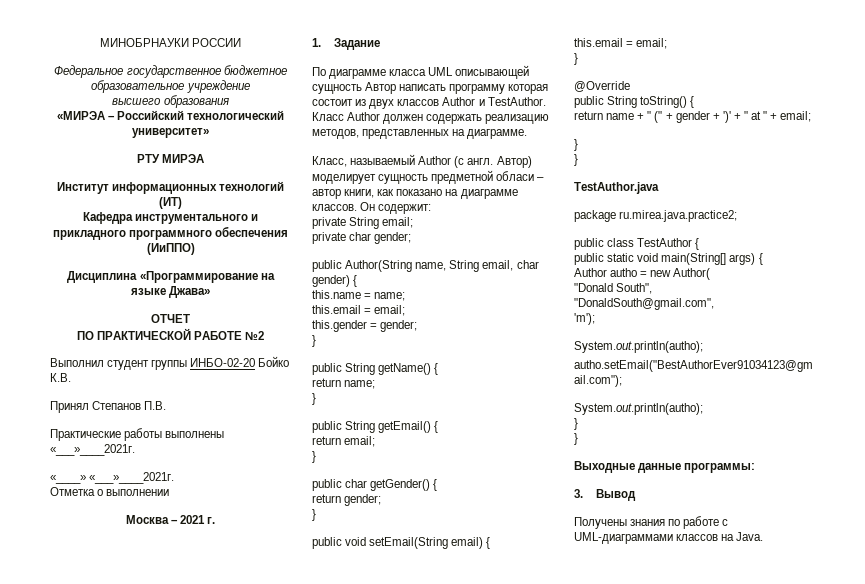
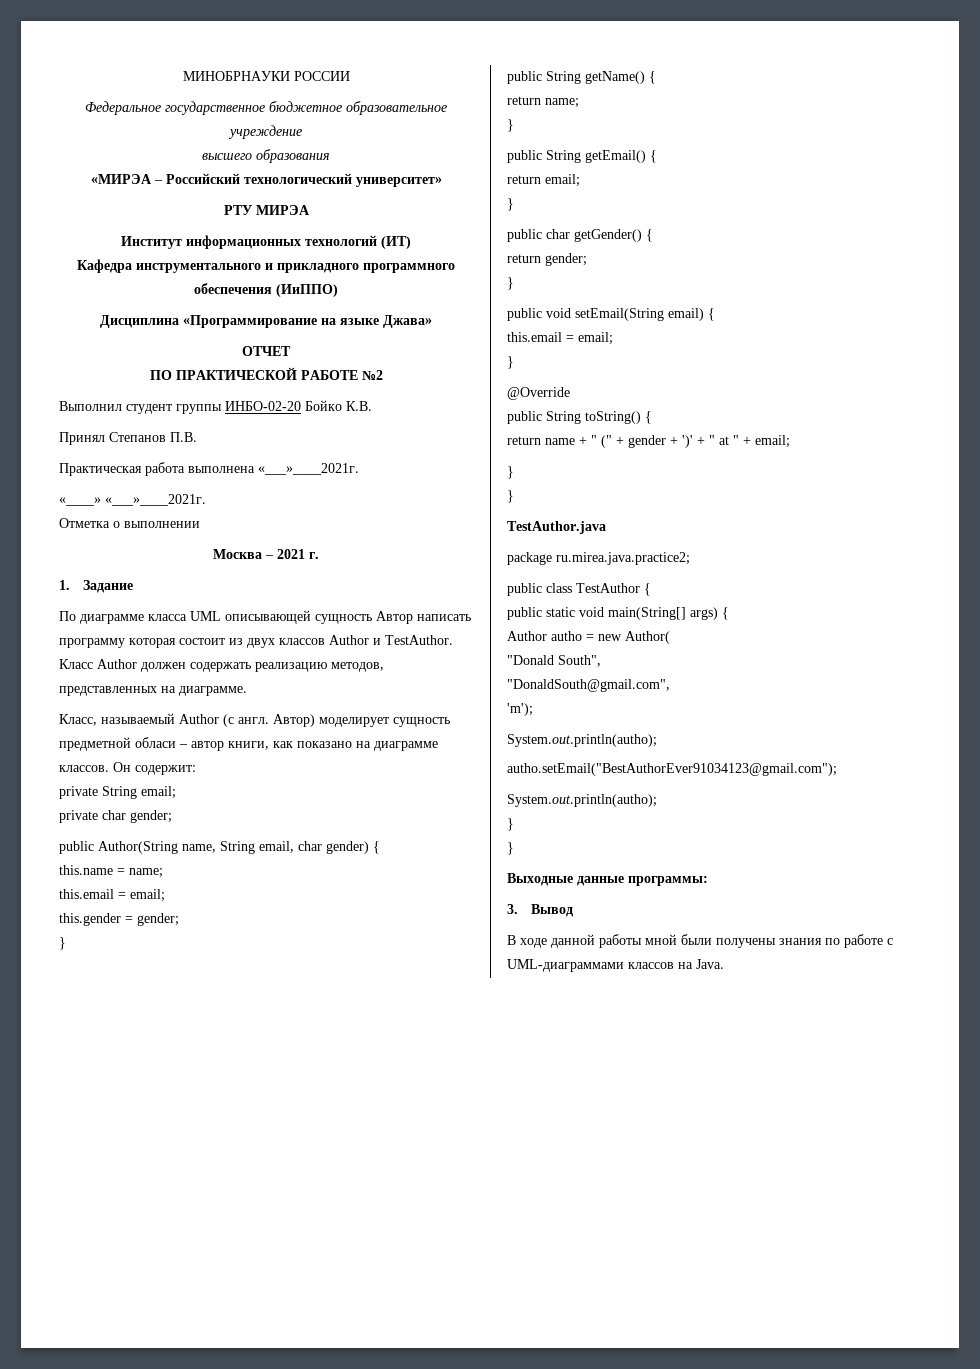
- Практические работы выполнены «___»____2021г.
+ Практическая работа выполнена «___»____2021г.
- Получены знания по работе с UML-диаграммами классов на Java.
+ В ходе данной работы мной были получены знания по работе с UML-диаграммами классов на Java.

